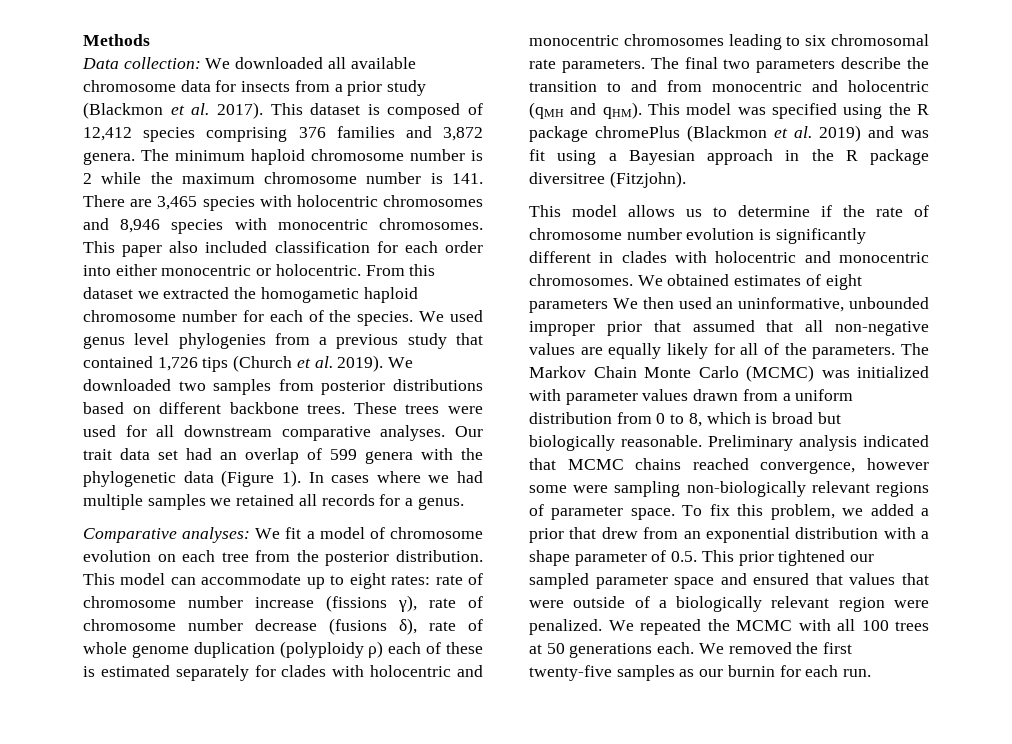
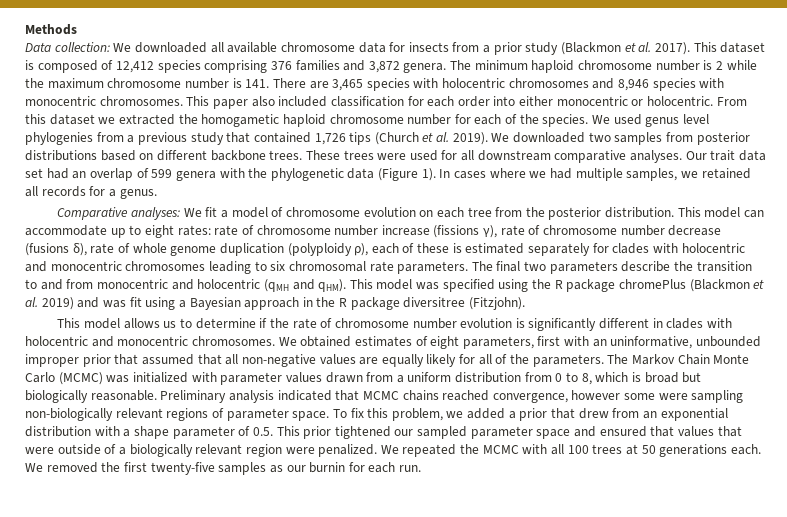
- In cases where we had multiple samples we retained all records for a genus.
+ In cases where we had multiple samples, we retained all records for a genus.
- This model can accommodate up to eight rates: rate of chromosome number increase (fissions γ), rate of chromosome number decrease (fusions δ), rate of whole genome duplication (polyploidy ρ) each of these is estimated separately for clades with holocentric and monocentric chromosomes leading to six chromosomal rate parameters.
+ This model can accommodate up to eight rates: rate of chromosome number increase (fissions γ), rate of chromosome number decrease (fusions δ), rate of whole genome duplication (polyploidy ρ), each of these is estimated separately for clades with holocentric and monocentric chromosomes leading to six chromosomal rate parameters.
- We obtained estimates of eight parameters We then used an uninformative, unbounded improper prior that assumed that all non-negative values are equally likely for all of the parameters.
+ We obtained estimates of eight parameters, first with an uninformative, unbounded improper prior that assumed that all non-negative values are equally likely for all of the parameters.

